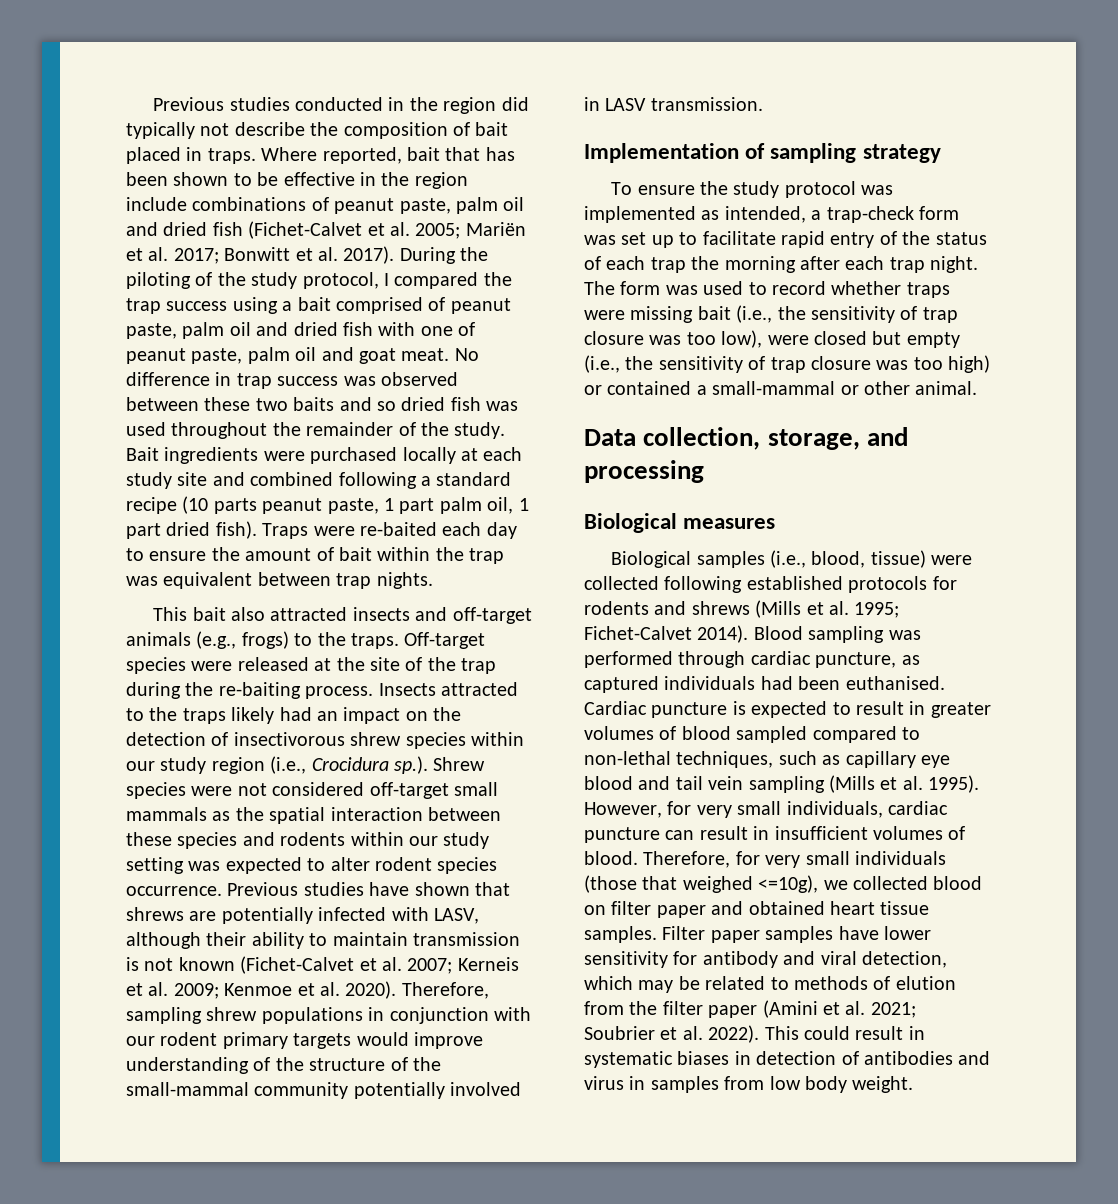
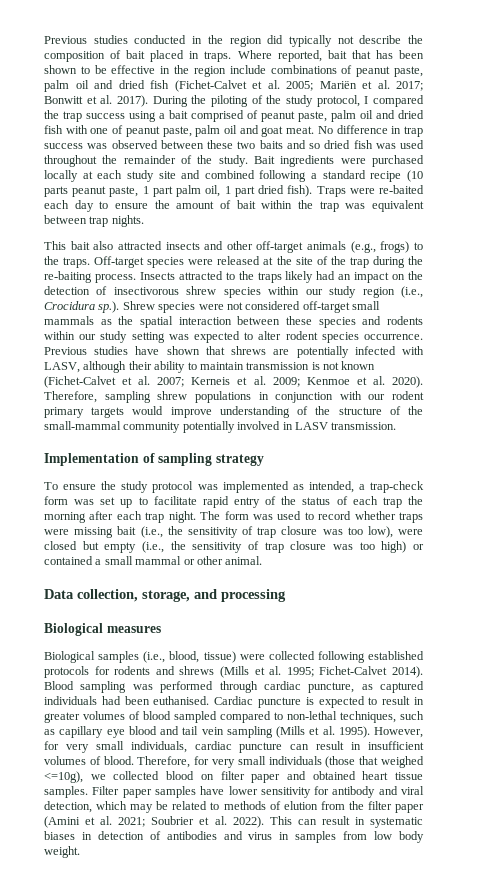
- This bait also attracted insects and off-target animals (e.g., frogs) to the traps.
+ This bait also attracted insects and other off-target animals (e.g., frogs) to the traps.
- The form was used to record whether traps were missing bait (i.e., the sensitivity of trap closure was too low), were closed but empty (i.e., the sensitivity of trap closure was too high) or contained a small-mammal or other animal.
+ The form was used to record whether traps were missing bait (i.e., the sensitivity of trap closure was too low), were closed but empty (i.e., the sensitivity of trap closure was too high) or contained a small mammal or other animal.
- This could result in systematic biases in detection of antibodies and virus in samples from low body weight.
+ This can result in systematic biases in detection of antibodies and virus in samples from low body weight.

